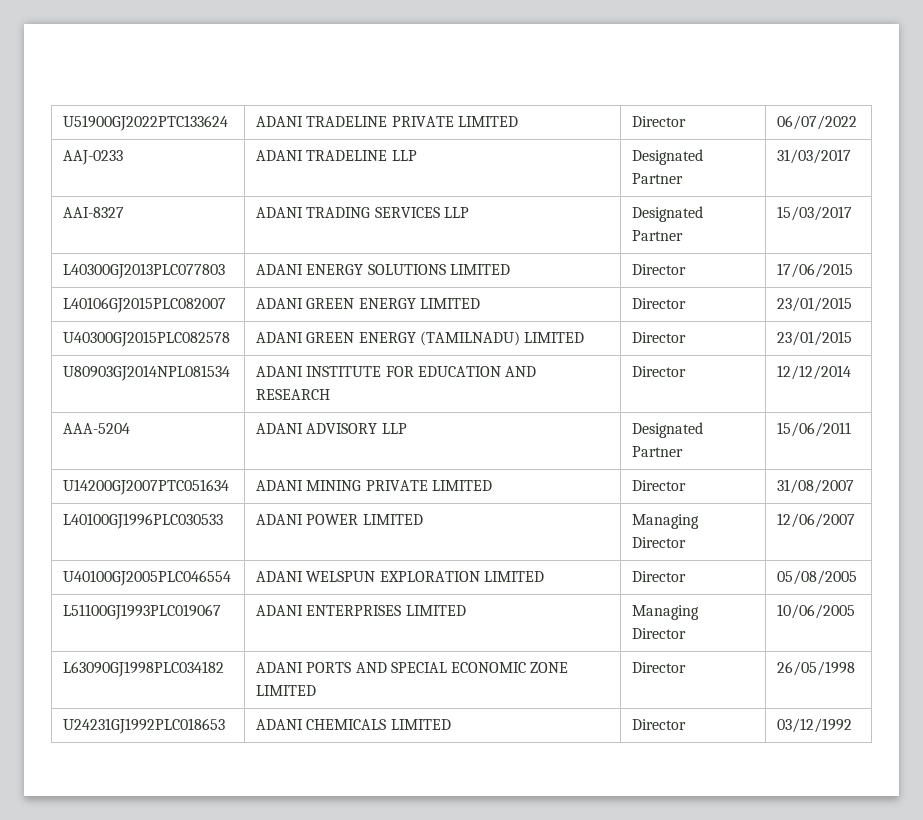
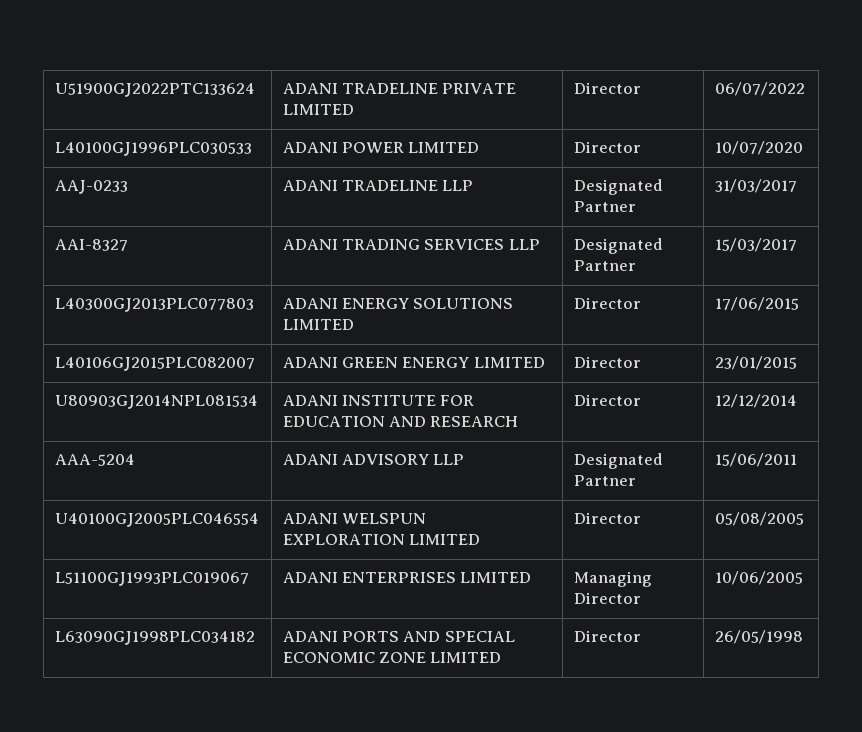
+ L40100GJ1996PLC030533 | ADANI POWER LIMITED | Director | 10/07/2020
- U40300GJ2015PLC082578 | ADANI GREEN ENERGY (TAMILNADU) LIMITED | Director | 23/01/2015
- U14200GJ2007PTC051634 | ADANI MINING PRIVATE LIMITED | Director | 31/08/2007
- L40100GJ1996PLC030533 | ADANI POWER LIMITED | Managing Director | 12/06/2007
- U24231GJ1992PLC018653 | ADANI CHEMICALS LIMITED | Director | 03/12/1992

